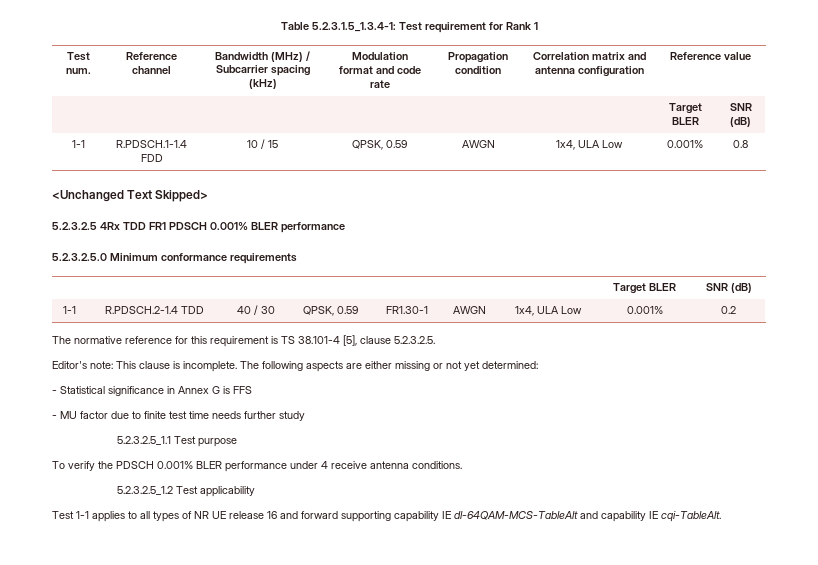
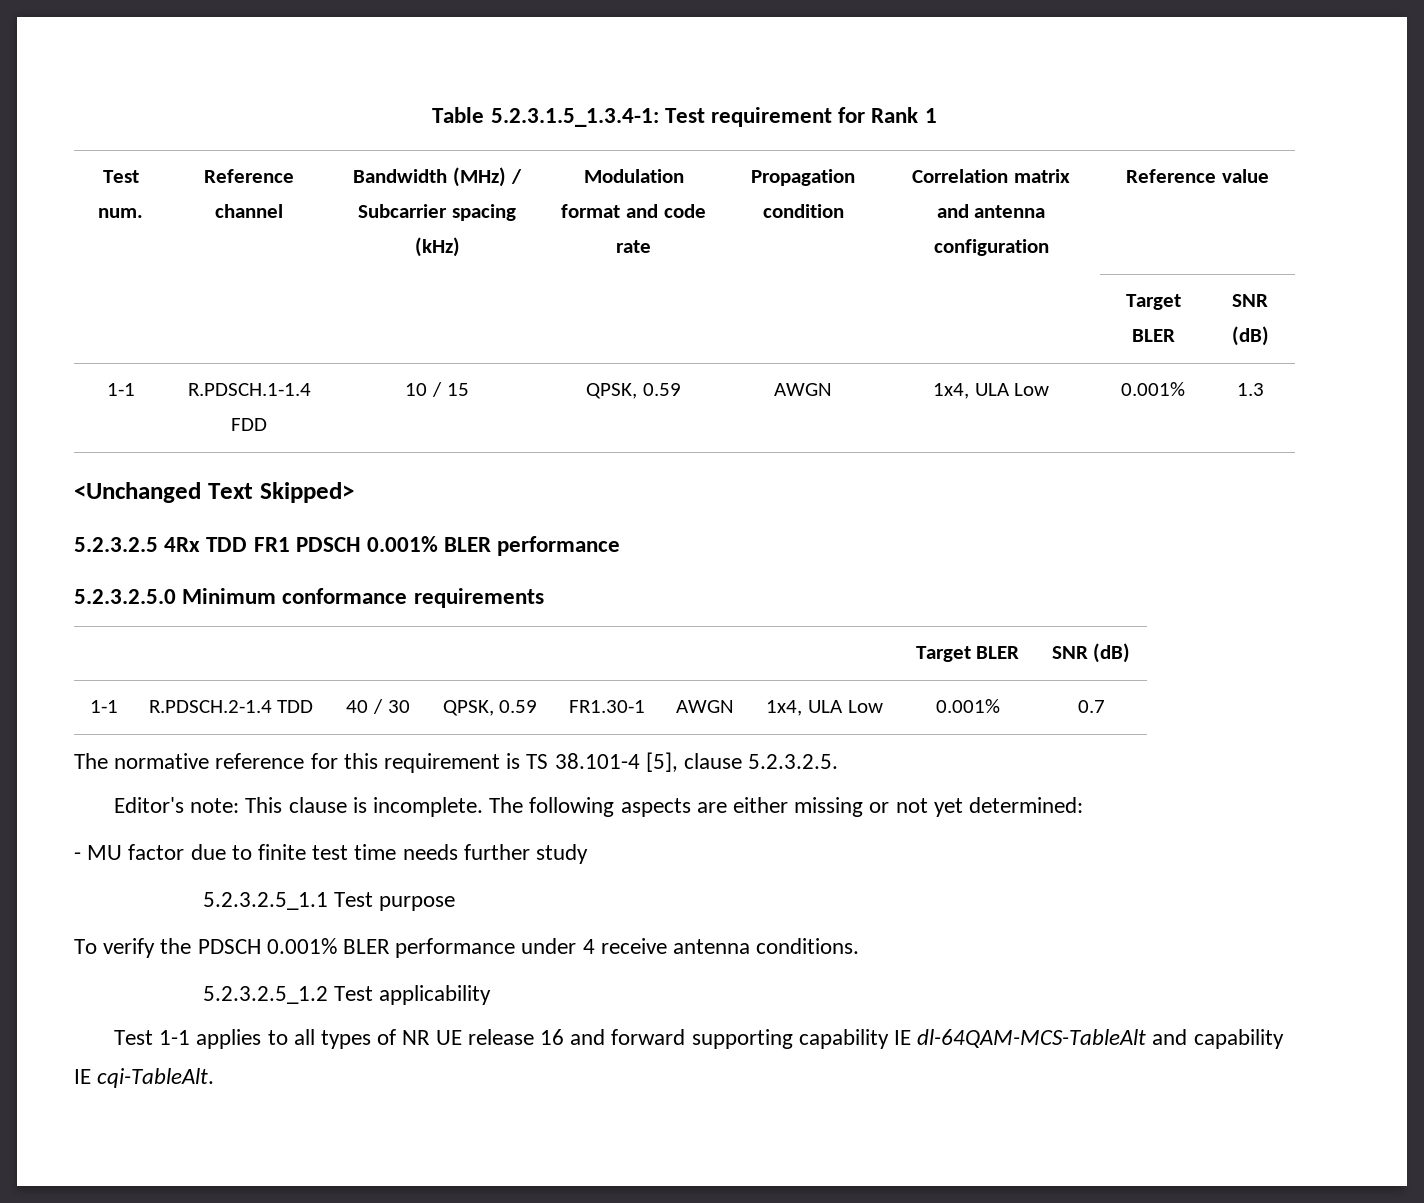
- 1-1 | R.PDSCH.1-1.4 FDD | 10 / 15 | QPSK, 0.59 | AWGN | 1x4, ULA Low | 0.001% | 0.8
+ 1-1 | R.PDSCH.1-1.4 FDD | 10 / 15 | QPSK, 0.59 | AWGN | 1x4, ULA Low | 0.001% | 1.3
- 1-1 | R.PDSCH.2-1.4 TDD | 40 / 30 | QPSK, 0.59 | FR1.30-1 | AWGN | 1x4, ULA Low | 0.001% | 0.2
+ 1-1 | R.PDSCH.2-1.4 TDD | 40 / 30 | QPSK, 0.59 | FR1.30-1 | AWGN | 1x4, ULA Low | 0.001% | 0.7
- - Statistical significance in Annex G is FFS

